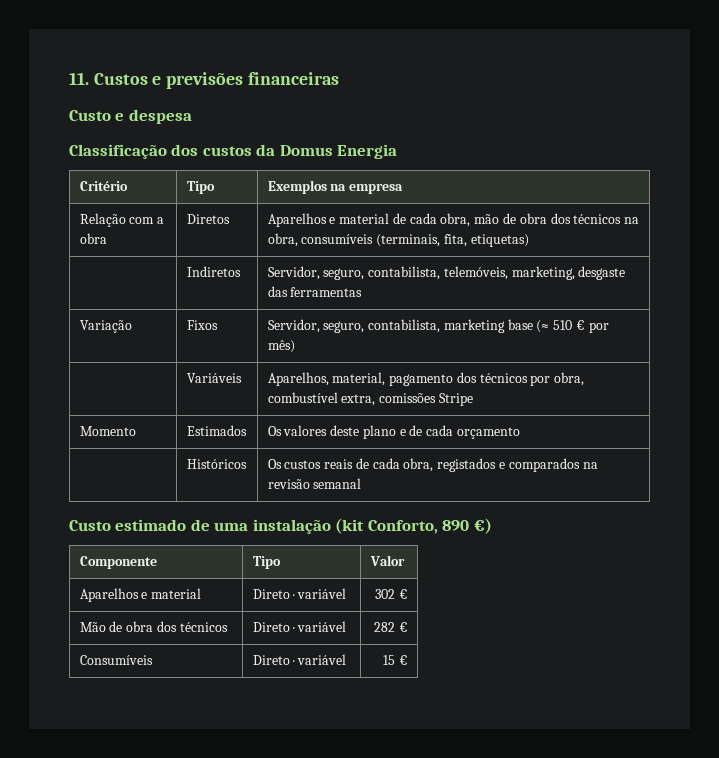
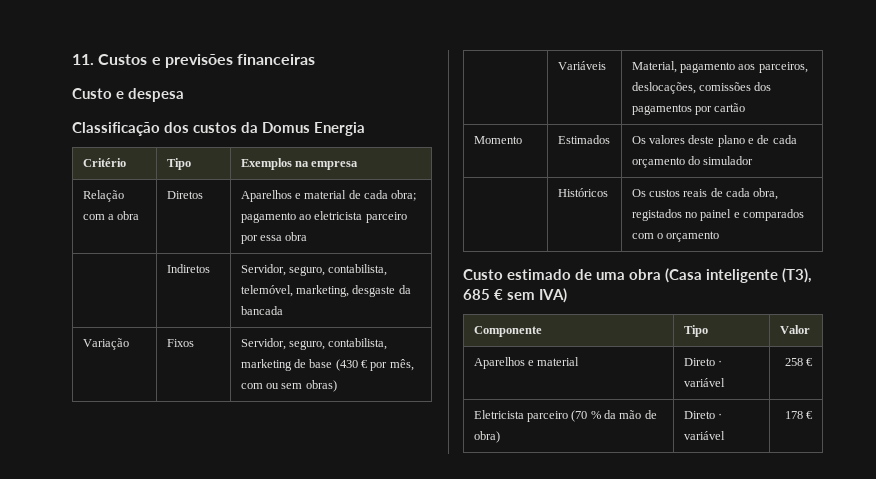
- Relação com a obra | Diretos | Aparelhos e material de cada obra, mão de obra dos técnicos na obra, consumíveis (terminais, fita, etiquetas)
+ Relação com a obra | Diretos | Aparelhos e material de cada obra; pagamento ao eletricista parceiro por essa obra
- | Indiretos | Servidor, seguro, contabilista, telemóveis, marketing, desgaste das ferramentas
+ | Indiretos | Servidor, seguro, contabilista, telemóvel, marketing, desgaste da bancada
- Variação | Fixos | Servidor, seguro, contabilista, marketing base (≈ 510 € por mês)
- | Variáveis | Aparelhos, material, pagamento dos técnicos por obra, combustível extra, comissões Stripe
+ Variação | Fixos | Servidor, seguro, contabilista, marketing de base (430 € por mês, com ou sem obras)
+ | Variáveis | Material, pagamento aos parceiros, deslocações, comissões dos pagamentos por cartão
- Momento | Estimados | Os valores deste plano e de cada orçamento
+ Momento | Estimados | Os valores deste plano e de cada orçamento do simulador
- | Históricos | Os custos reais de cada obra, registados e comparados na revisão semanal
- Custo estimado de uma instalação (kit Conforto, 890 €)
+ | Históricos | Os custos reais de cada obra, registados no painel e comparados com o orçamento
+ Custo estimado de uma obra (Casa inteligente (T3), 685 € sem IVA)
- Aparelhos e material | Direto · variável | 302 €
- Mão de obra dos técnicos | Direto · variável | 282 €
- Consumíveis | Direto · variável | 15 €
+ Aparelhos e material | Direto · variável | 258 €
+ Eletricista parceiro (70 % da mão de obra) | Direto · variável | 178 €

